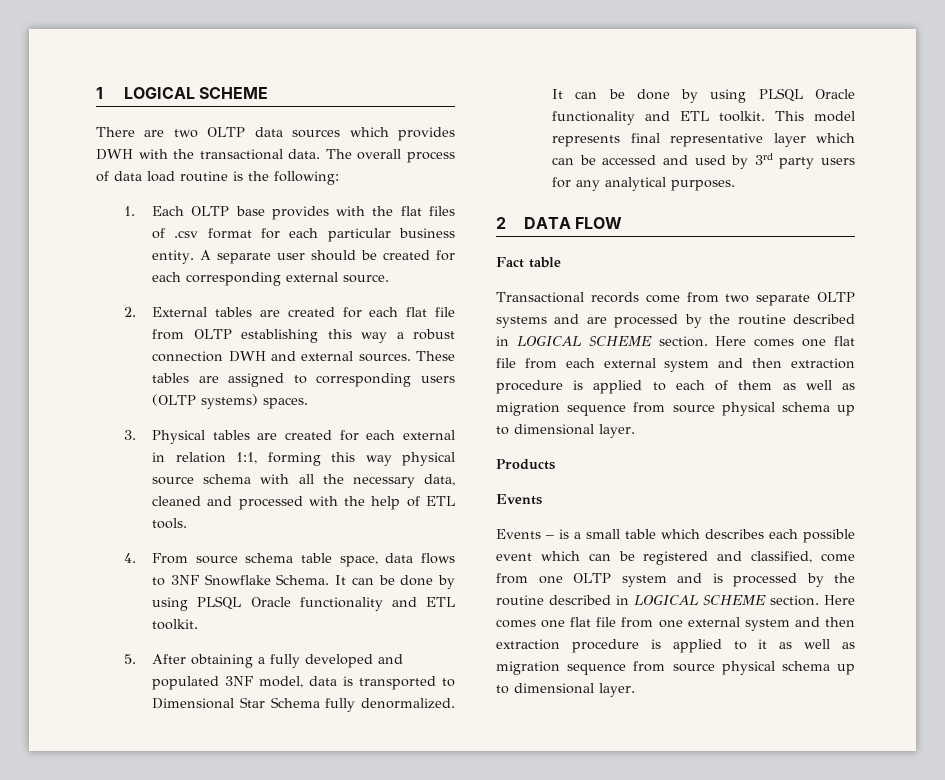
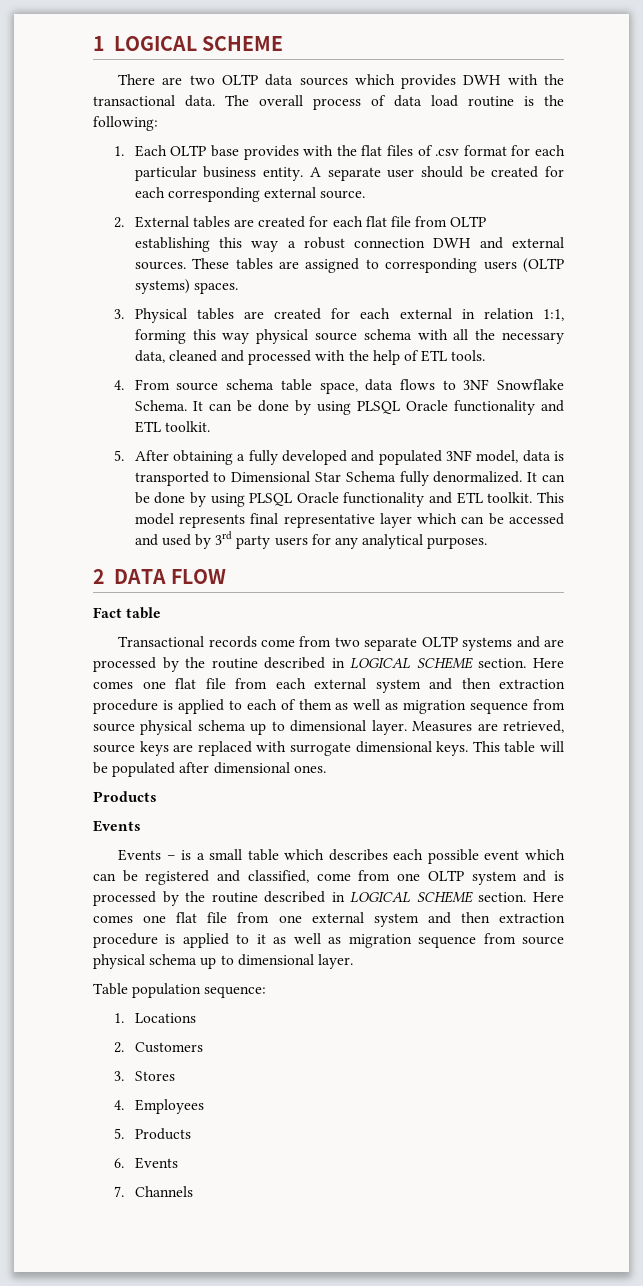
+ Measures are retrieved, source keys are replaced with surrogate dimensional keys. This table will be populated after dimensional ones.
+ Table population sequence:
+ 1. Locations
+ 2. Customers
+ 3. Stores
+ 4. Employees
+ 5. Products
+ 6. Events
+ 7. Channels

